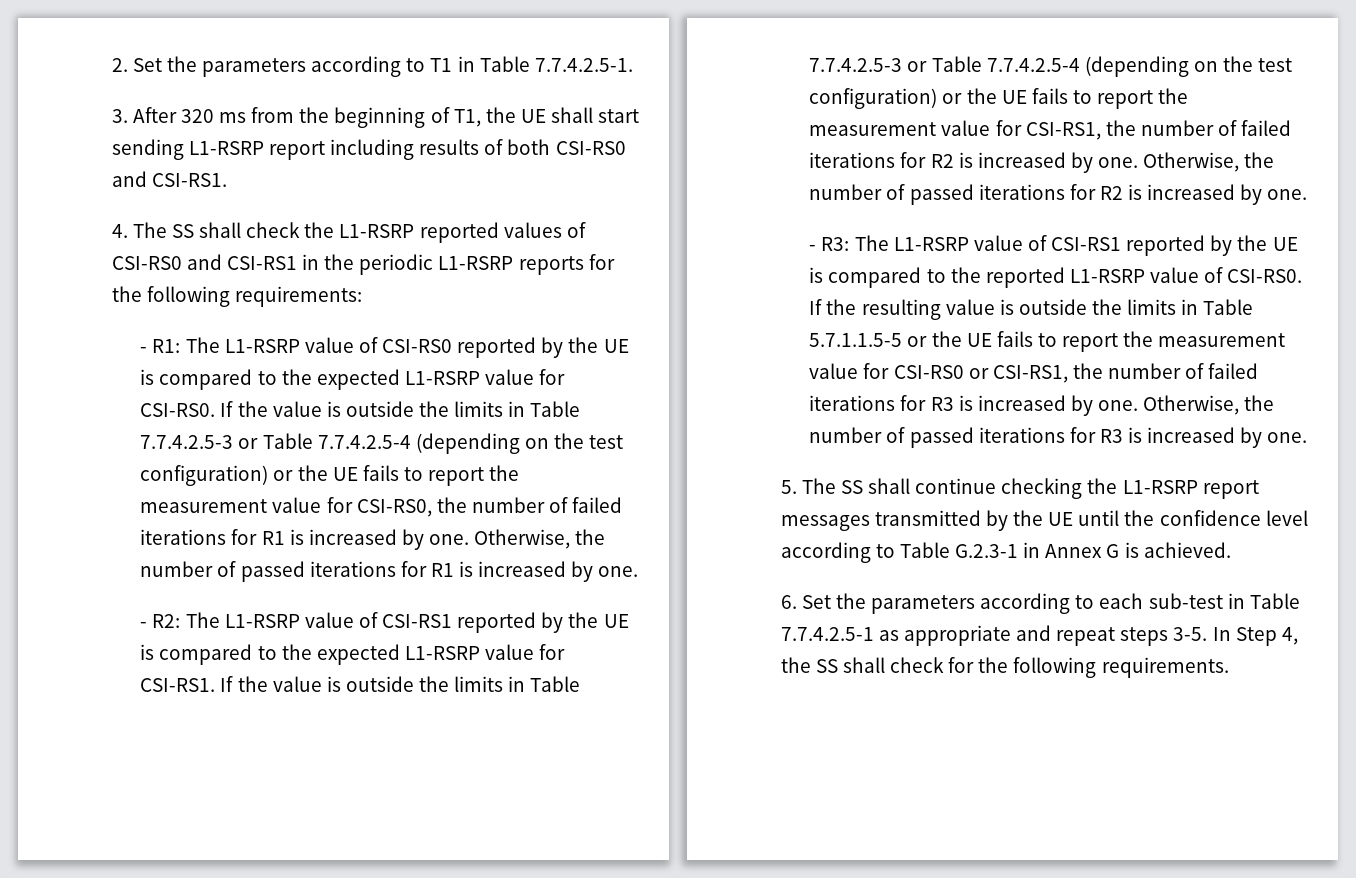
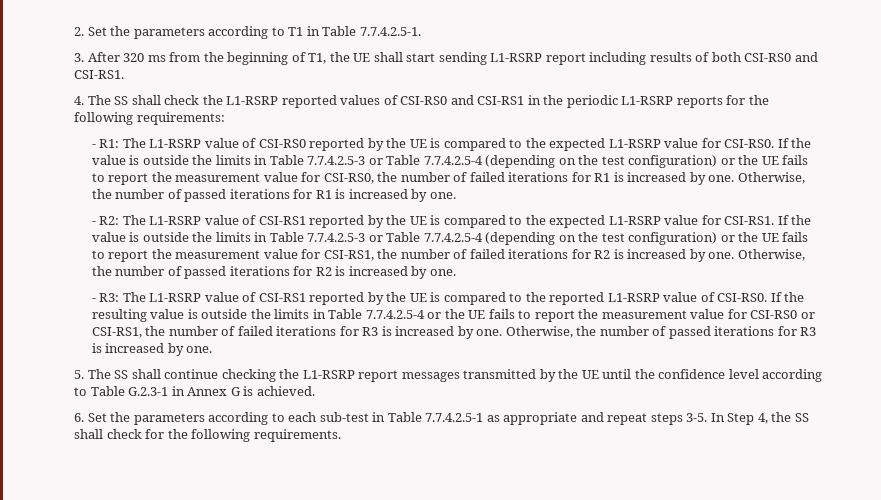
- If the resulting value is outside the limits in Table 5.7.1.1.5-5 or the UE fails to report the measurement value for CSI-RS0 or CSI-RS1, the number of failed iterations for R3 is increased by one.
+ If the resulting value is outside the limits in Table 7.7.4.2.5-4 or the UE fails to report the measurement value for CSI-RS0 or CSI-RS1, the number of failed iterations for R3 is increased by one.

